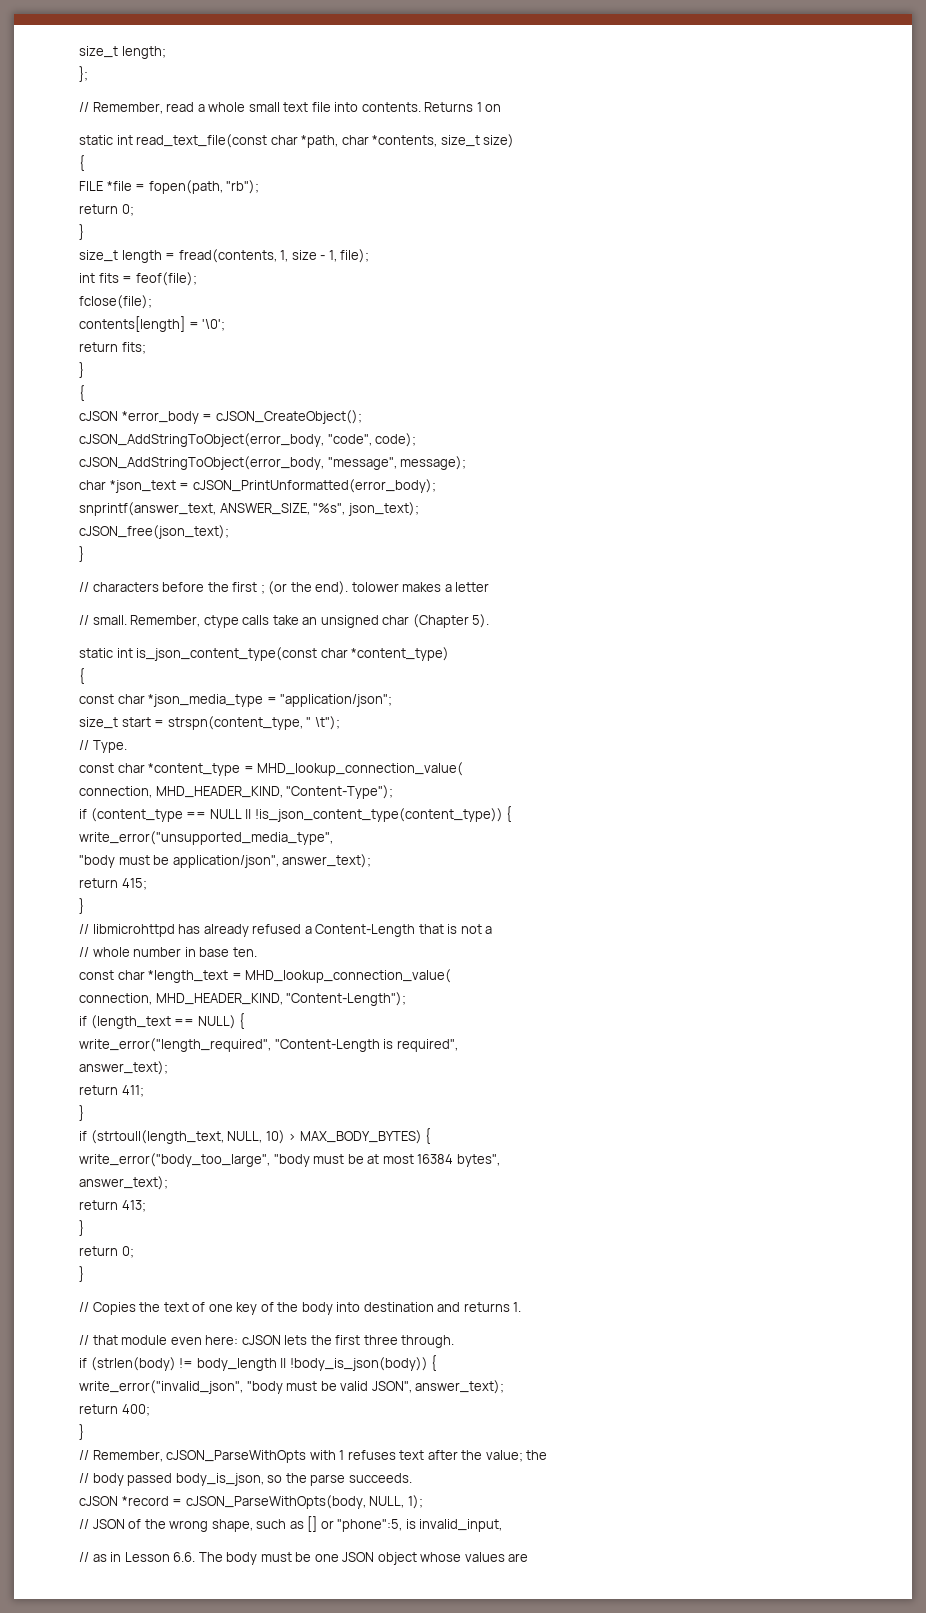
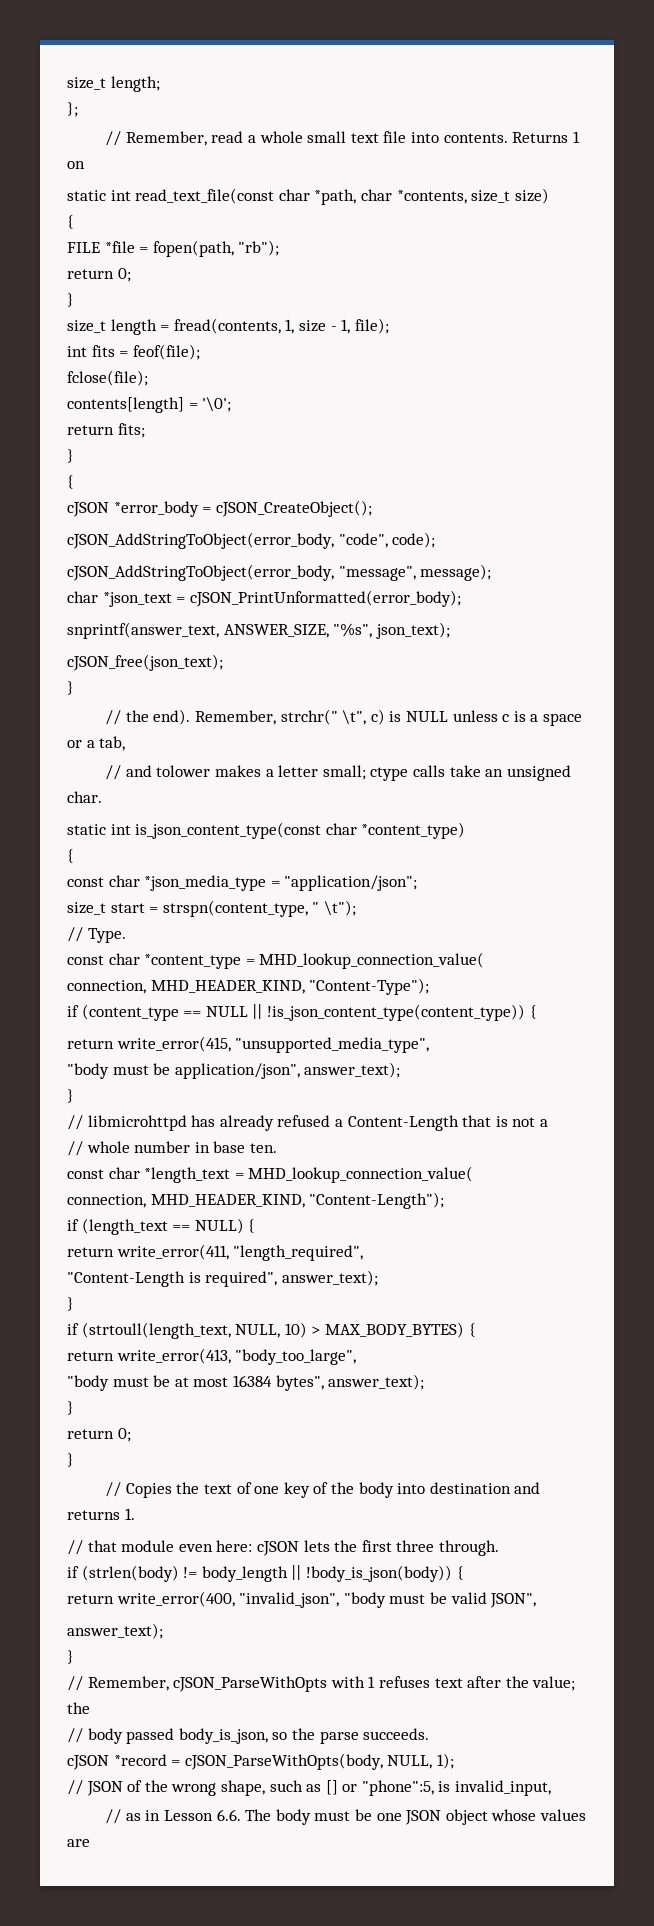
- // characters before the first ; (or the end). tolower makes a letter
- // small. Remember, ctype calls take an unsigned char (Chapter 5).
+ // the end). Remember, strchr(" \t", c) is NULL unless c is a space or a tab,
+ // and tolower makes a letter small; ctype calls take an unsigned char.
- write_error("unsupported_media_type",
+ return write_error(415, "unsupported_media_type",
- return 415;
- write_error("length_required", "Content-Length is required",
- answer_text);
- return 411;
+ return write_error(411, "length_required",
+ "Content-Length is required", answer_text);
- write_error("body_too_large", "body must be at most 16384 bytes",
- answer_text);
- return 413;
+ return write_error(413, "body_too_large",
+ "body must be at most 16384 bytes", answer_text);
- write_error("invalid_json", "body must be valid JSON", answer_text);
- return 400;
+ return write_error(400, "invalid_json", "body must be valid JSON",
+ answer_text);

